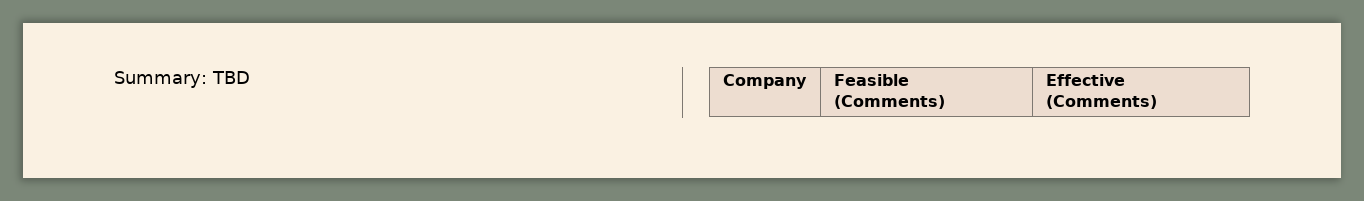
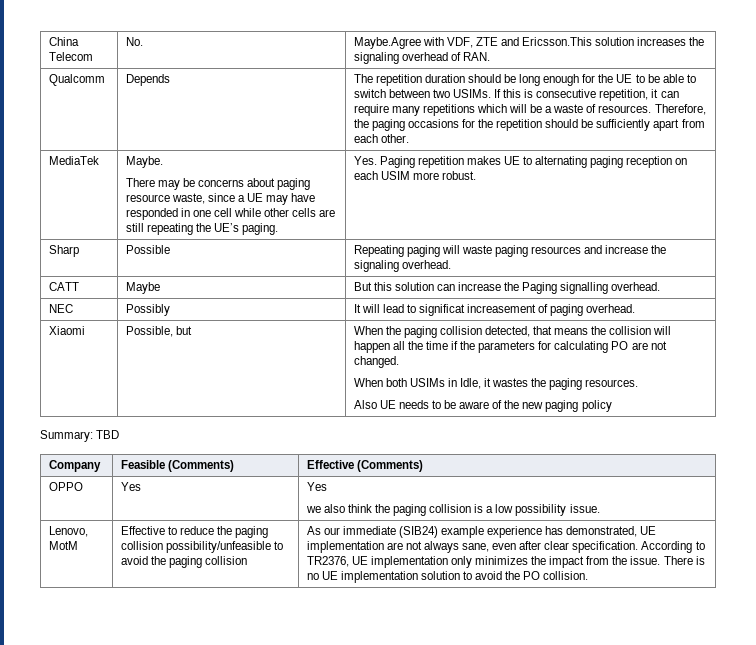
+ China Telecom | No. | Maybe.Agree with VDF, ZTE and Ericsson.This solution increases the signaling overhead of RAN.
+ Qualcomm | Depends | The repetition duration should be long enough for the UE to be able to switch between two USIMs. If this is consecutive repetition, it can require many repetitions which will be a waste of resources. Therefore, the paging occasions for the repetition should be sufficiently apart from each other.
+ MediaTek | Maybe.
+ There may be concerns about paging resource waste, since a UE may have responded in one cell while other cells are still repeating the UE’s paging. | Yes. Paging repetition makes UE to alternating paging reception on each USIM more robust.
+ Sharp | Possible | Repeating paging will waste paging resources and increase the signaling overhead.
+ CATT | Maybe | But this solution can increase the Paging signalling overhead.
+ NEC | Possibly | It will lead to significat increasement of paging overhead.
+ Xiaomi | Possible, but | When the paging collision detected, that means the collision will happen all the time if the parameters for calculating PO are not changed.
+ When both USIMs in Idle, it wastes the paging resources.
+ Also UE needs to be aware of the new paging policy
+ OPPO | Yes | Yes
+ we also think the paging collision is a low possibility issue.
+ Lenovo, MotM | Effective to reduce the paging collision possibility/unfeasible to avoid the paging collision | As our immediate (SIB24) example experience has demonstrated, UE implementation are not always sane, even after clear specification. According to TR2376, UE implementation only minimizes the impact from the issue. There is no UE implementation solution to avoid the PO collision.

